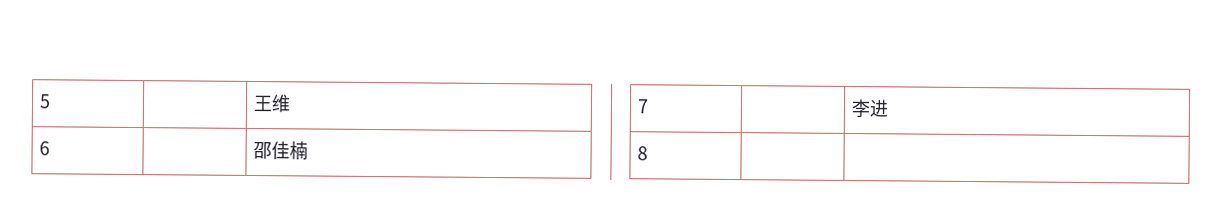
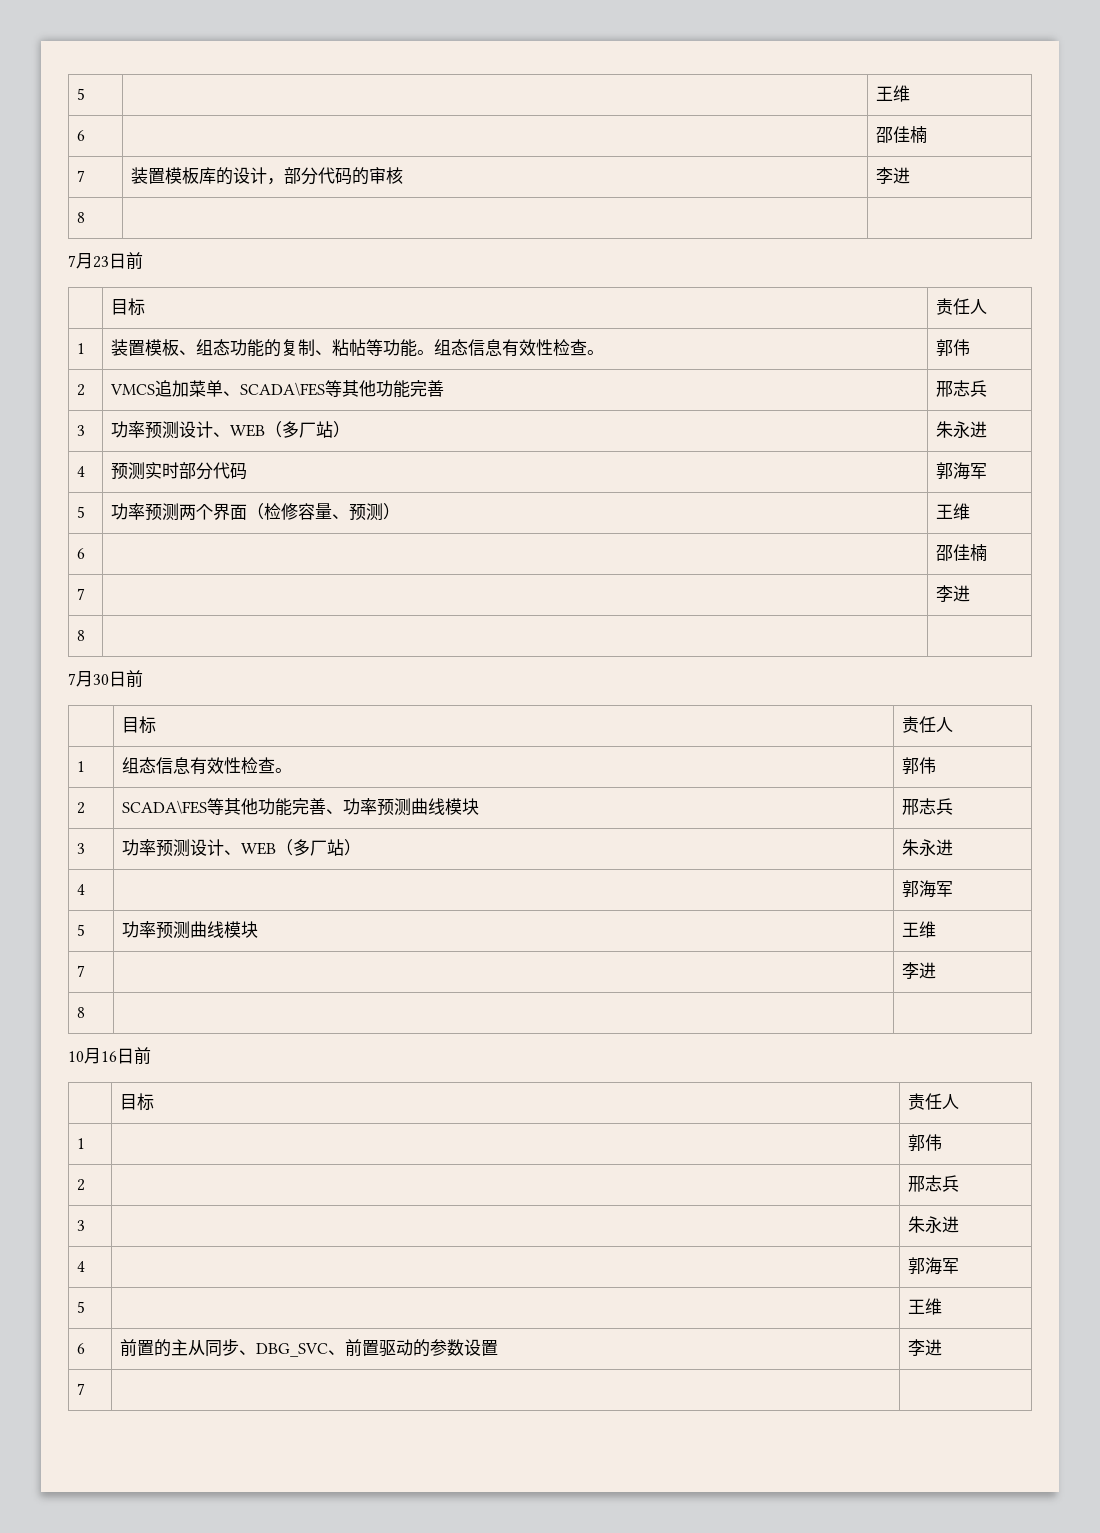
+ 7 | 装置模板库的设计，部分代码的审核 | 李进
+ 8 | |
+ 7月23日前
+ | 目标 | 责任人
+ 1 | 装置模板、组态功能的复制、粘帖等功能。组态信息有效性检查。 | 郭伟
+ 2 | VMCS追加菜单、SCADA\FES等其他功能完善 | 邢志兵
+ 3 | 功率预测设计、WEB（多厂站） | 朱永进
+ 4 | 预测实时部分代码 | 郭海军
+ 5 | 功率预测两个界面（检修容量、预测） | 王维
+ 6 | | 邵佳楠
  7 | | 李进
  8 | |
+ 7月30日前
+ | 目标 | 责任人
+ 1 | 组态信息有效性检查。 | 郭伟
+ 2 | SCADA\FES等其他功能完善、功率预测曲线模块 | 邢志兵
+ 3 | 功率预测设计、WEB（多厂站） | 朱永进
+ 4 | | 郭海军
+ 5 | 功率预测曲线模块 | 王维
+ 7 | | 李进
+ 8 | |
+ 10月16日前
+ | 目标 | 责任人
+ 1 | | 郭伟
+ 2 | | 邢志兵
+ 3 | | 朱永进
+ 4 | | 郭海军
+ 5 | | 王维
+ 6 | 前置的主从同步、DBG_SVC、前置驱动的参数设置 | 李进
+ 7 | |

